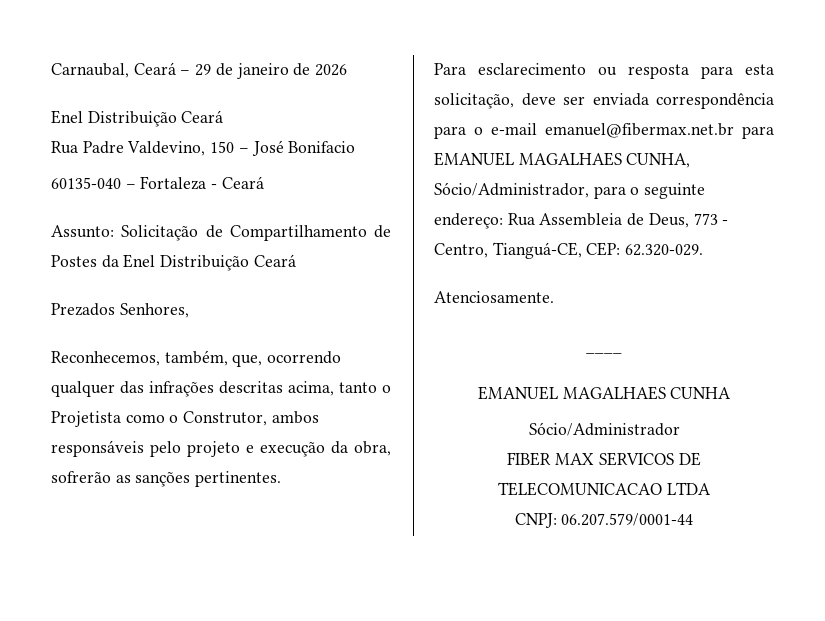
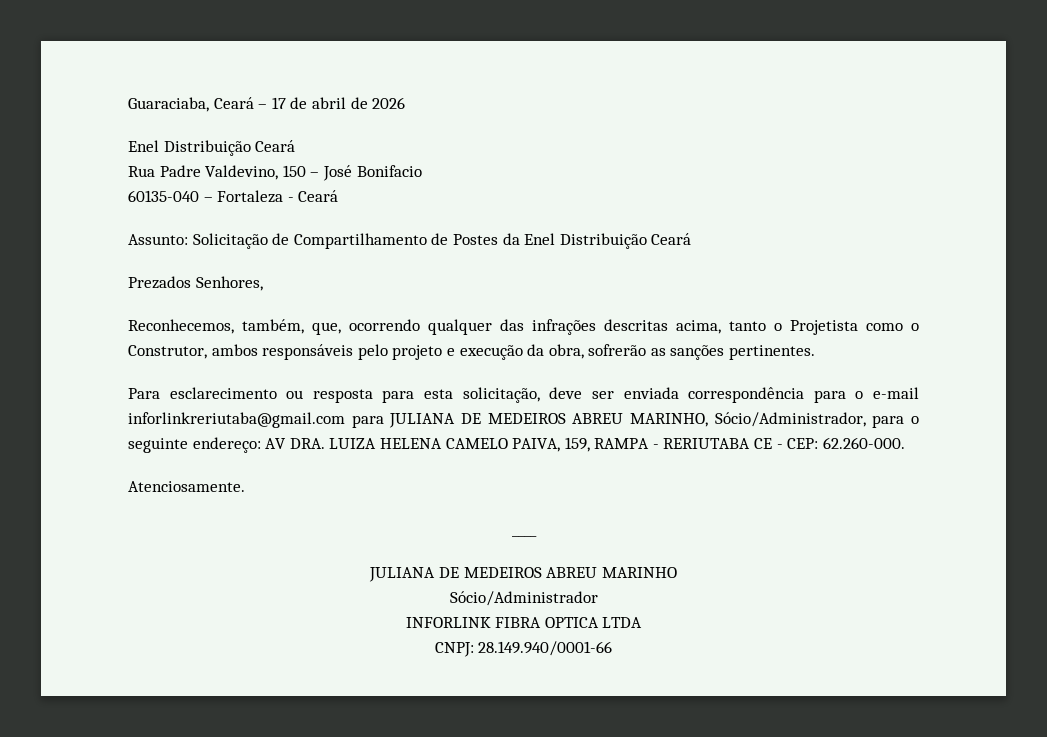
- Carnaubal, Ceará – 29 de janeiro de 2026
+ Guaraciaba, Ceará – 17 de abril de 2026
- Para esclarecimento ou resposta para esta solicitação, deve ser enviada correspondência para o e-mail emanuel@fibermax.net.br para EMANUEL MAGALHAES CUNHA, Sócio/Administrador, para o seguinte endereço: Rua Assembleia de Deus, 773 - Centro, Tianguá-CE, CEP: 62.320-029.
+ Para esclarecimento ou resposta para esta solicitação, deve ser enviada correspondência para o e-mail inforlinkreriutaba@gmail.com para JULIANA DE MEDEIROS ABREU MARINHO, Sócio/Administrador, para o seguinte endereço: AV DRA. LUIZA HELENA CAMELO PAIVA, 159, RAMPA - RERIUTABA CE - CEP: 62.260-000.
  Atenciosamente.
  ____
- EMANUEL MAGALHAES CUNHA
+ JULIANA DE MEDEIROS ABREU MARINHO
  Sócio/Administrador
- FIBER MAX SERVICOS DE TELECOMUNICACAO LTDA
+ INFORLINK FIBRA OPTICA LTDA
- CNPJ: 06.207.579/0001-44
+ CNPJ: 28.149.940/0001-66

